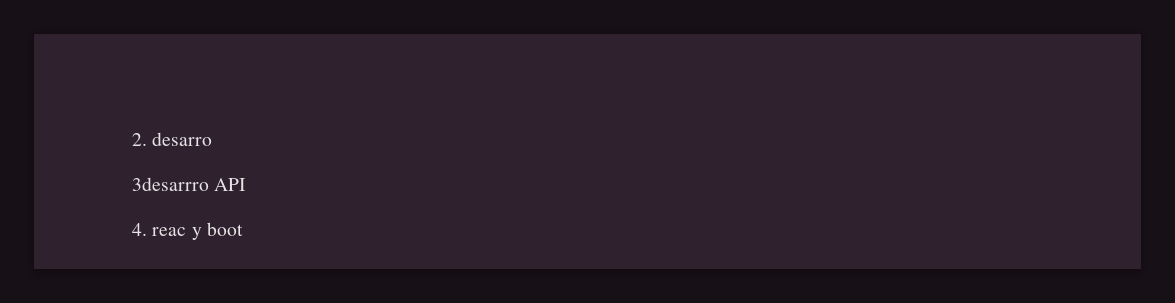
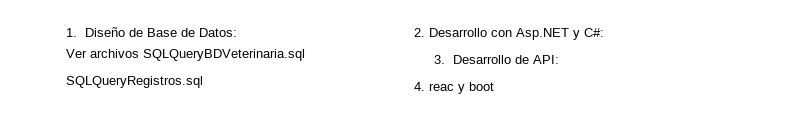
- 2. desarro
- 3desarrro API
+ 1. Diseño de Base de Datos:
+ Ver archivos SQLQueryBDVeterinaria.sql
+ SQLQueryRegistros.sql
+ 2. Desarrollo con Asp.NET y C#:
+ 3. Desarrollo de API:

